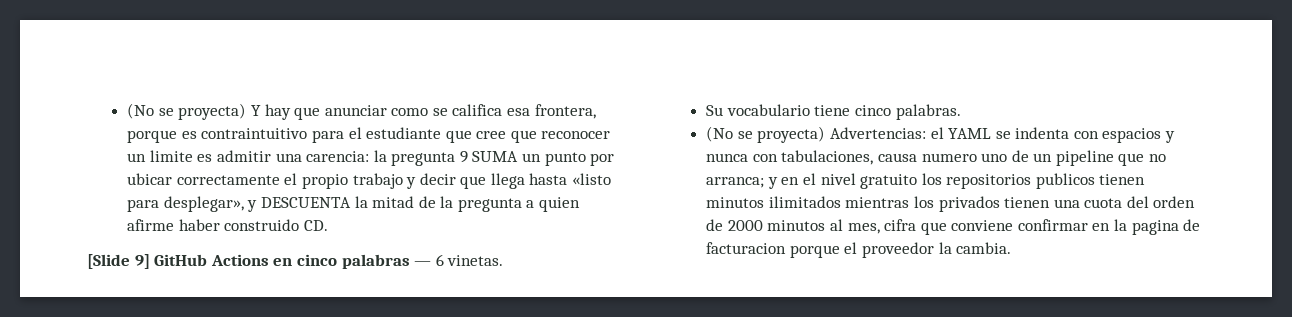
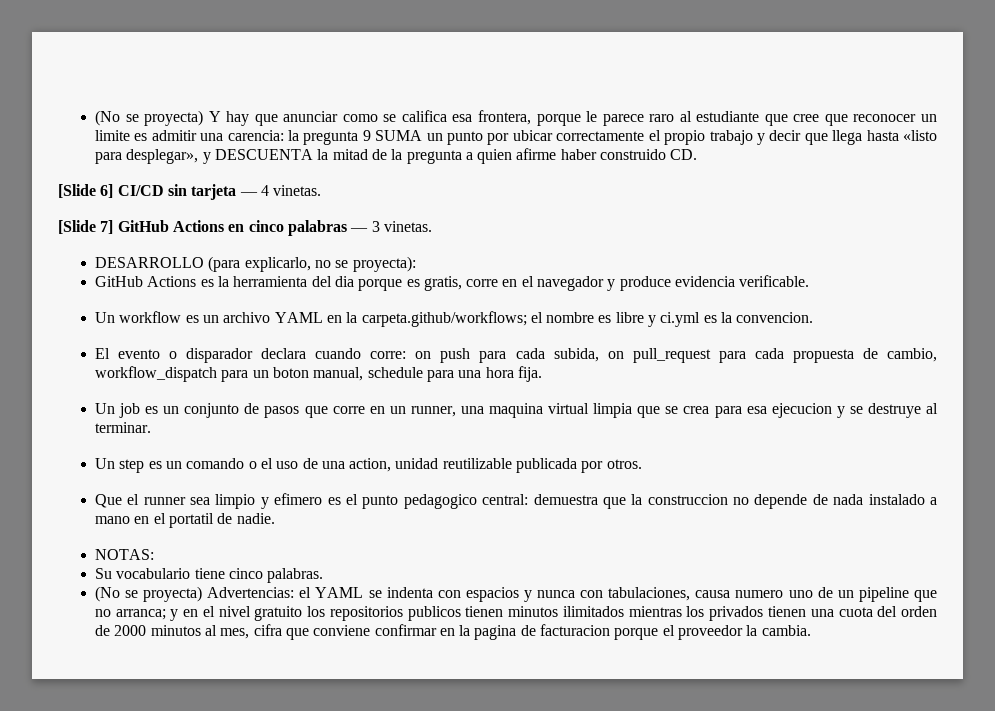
- (No se proyecta) Y hay que anunciar como se califica esa frontera, porque es contraintuitivo para el estudiante que cree que reconocer un limite es admitir una carencia: la pregunta 9 SUMA un punto por ubicar correctamente el propio trabajo y decir que llega hasta «listo para desplegar», y DESCUENTA la mitad de la pregunta a quien afirme haber construido CD.
+ (No se proyecta) Y hay que anunciar como se califica esa frontera, porque le parece raro al estudiante que cree que reconocer un limite es admitir una carencia: la pregunta 9 SUMA un punto por ubicar correctamente el propio trabajo y decir que llega hasta «listo para desplegar», y DESCUENTA la mitad de la pregunta a quien afirme haber construido CD.
- [Slide 9] GitHub Actions en cinco palabras — 6 vinetas.
+ [Slide 6] CI/CD sin tarjeta — 4 vinetas.
+ [Slide 7] GitHub Actions en cinco palabras — 3 vinetas.
+ DESARROLLO (para explicarlo, no se proyecta):
+ GitHub Actions es la herramienta del dia porque es gratis, corre en el navegador y produce evidencia verificable.
+ Un workflow es un archivo YAML en la carpeta.github/workflows; el nombre es libre y ci.yml es la convencion.
+ El evento o disparador declara cuando corre: on push para cada subida, on pull_request para cada propuesta de cambio, workflow_dispatch para un boton manual, schedule para una hora fija.
+ Un job es un conjunto de pasos que corre en un runner, una maquina virtual limpia que se crea para esa ejecucion y se destruye al terminar.
+ Un step es un comando o el uso de una action, unidad reutilizable publicada por otros.
+ Que el runner sea limpio y efimero es el punto pedagogico central: demuestra que la construccion no depende de nada instalado a mano en el portatil de nadie.
+ NOTAS:

